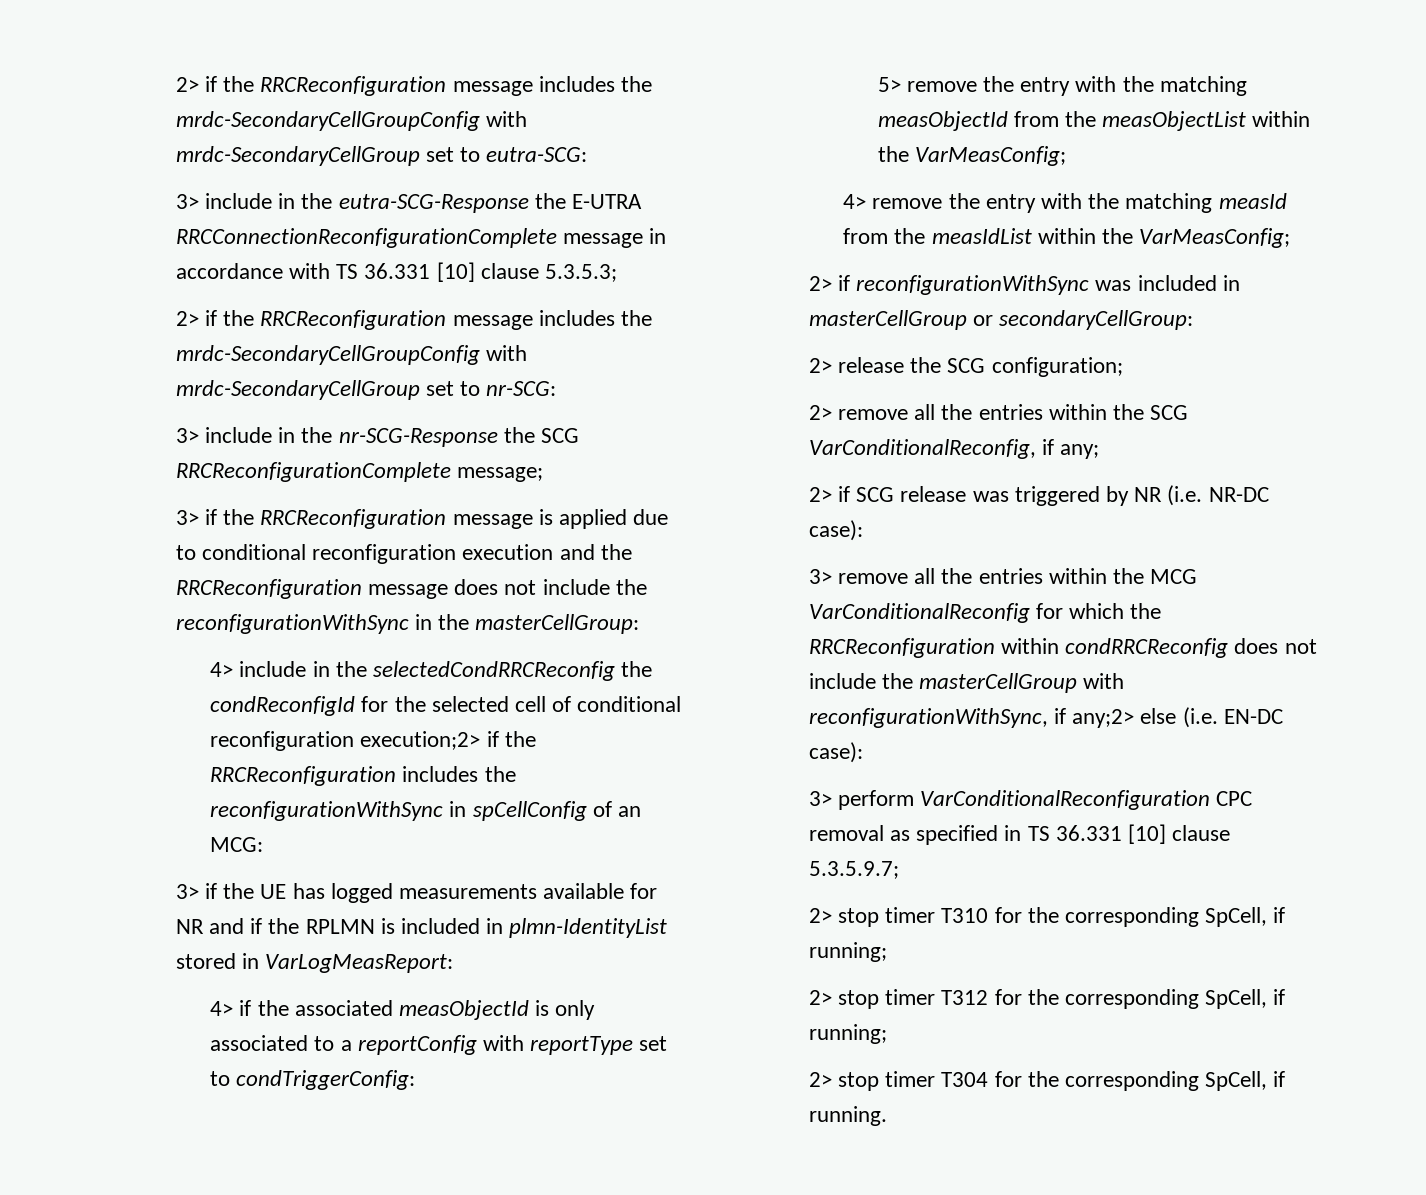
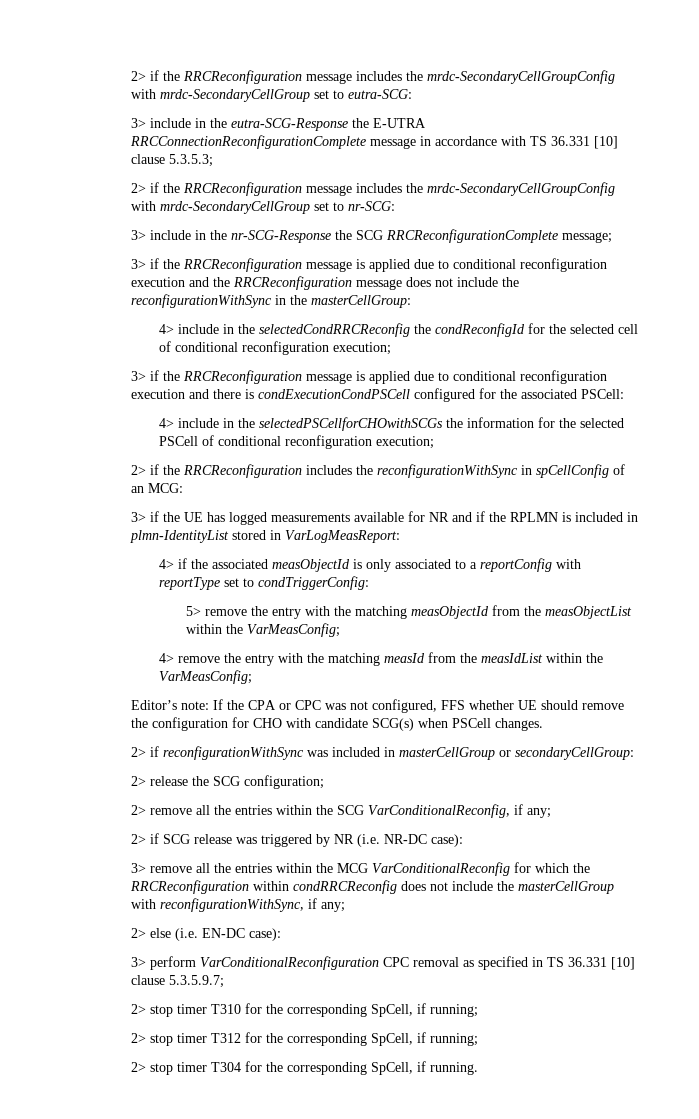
- 4> include in the selectedCondRRCReconfig the condReconfigId for the selected cell of conditional reconfiguration execution;2> if the RRCReconfiguration includes the reconfigurationWithSync in spCellConfig of an MCG:
+ 4> include in the selectedCondRRCReconfig the condReconfigId for the selected cell of conditional reconfiguration execution;
+ 3> if the RRCReconfiguration message is applied due to conditional reconfiguration execution and there is condExecutionCondPSCell configured for the associated PSCell:
+ 4> include in the selectedPSCellforCHOwithSCGs the information for the selected PSCell of conditional reconfiguration execution;
+ 2> if the RRCReconfiguration includes the reconfigurationWithSync in spCellConfig of an MCG:
+ Editor’s note: If the CPA or CPC was not configured, FFS whether UE should remove the configuration for CHO with candidate SCG(s) when PSCell changes.
- 3> remove all the entries within the MCG VarConditionalReconfig for which the RRCReconfiguration within condRRCReconfig does not include the masterCellGroup with reconfigurationWithSync, if any;2> else (i.e. EN-DC case):
+ 3> remove all the entries within the MCG VarConditionalReconfig for which the RRCReconfiguration within condRRCReconfig does not include the masterCellGroup with reconfigurationWithSync, if any;
+ 2> else (i.e. EN-DC case):

